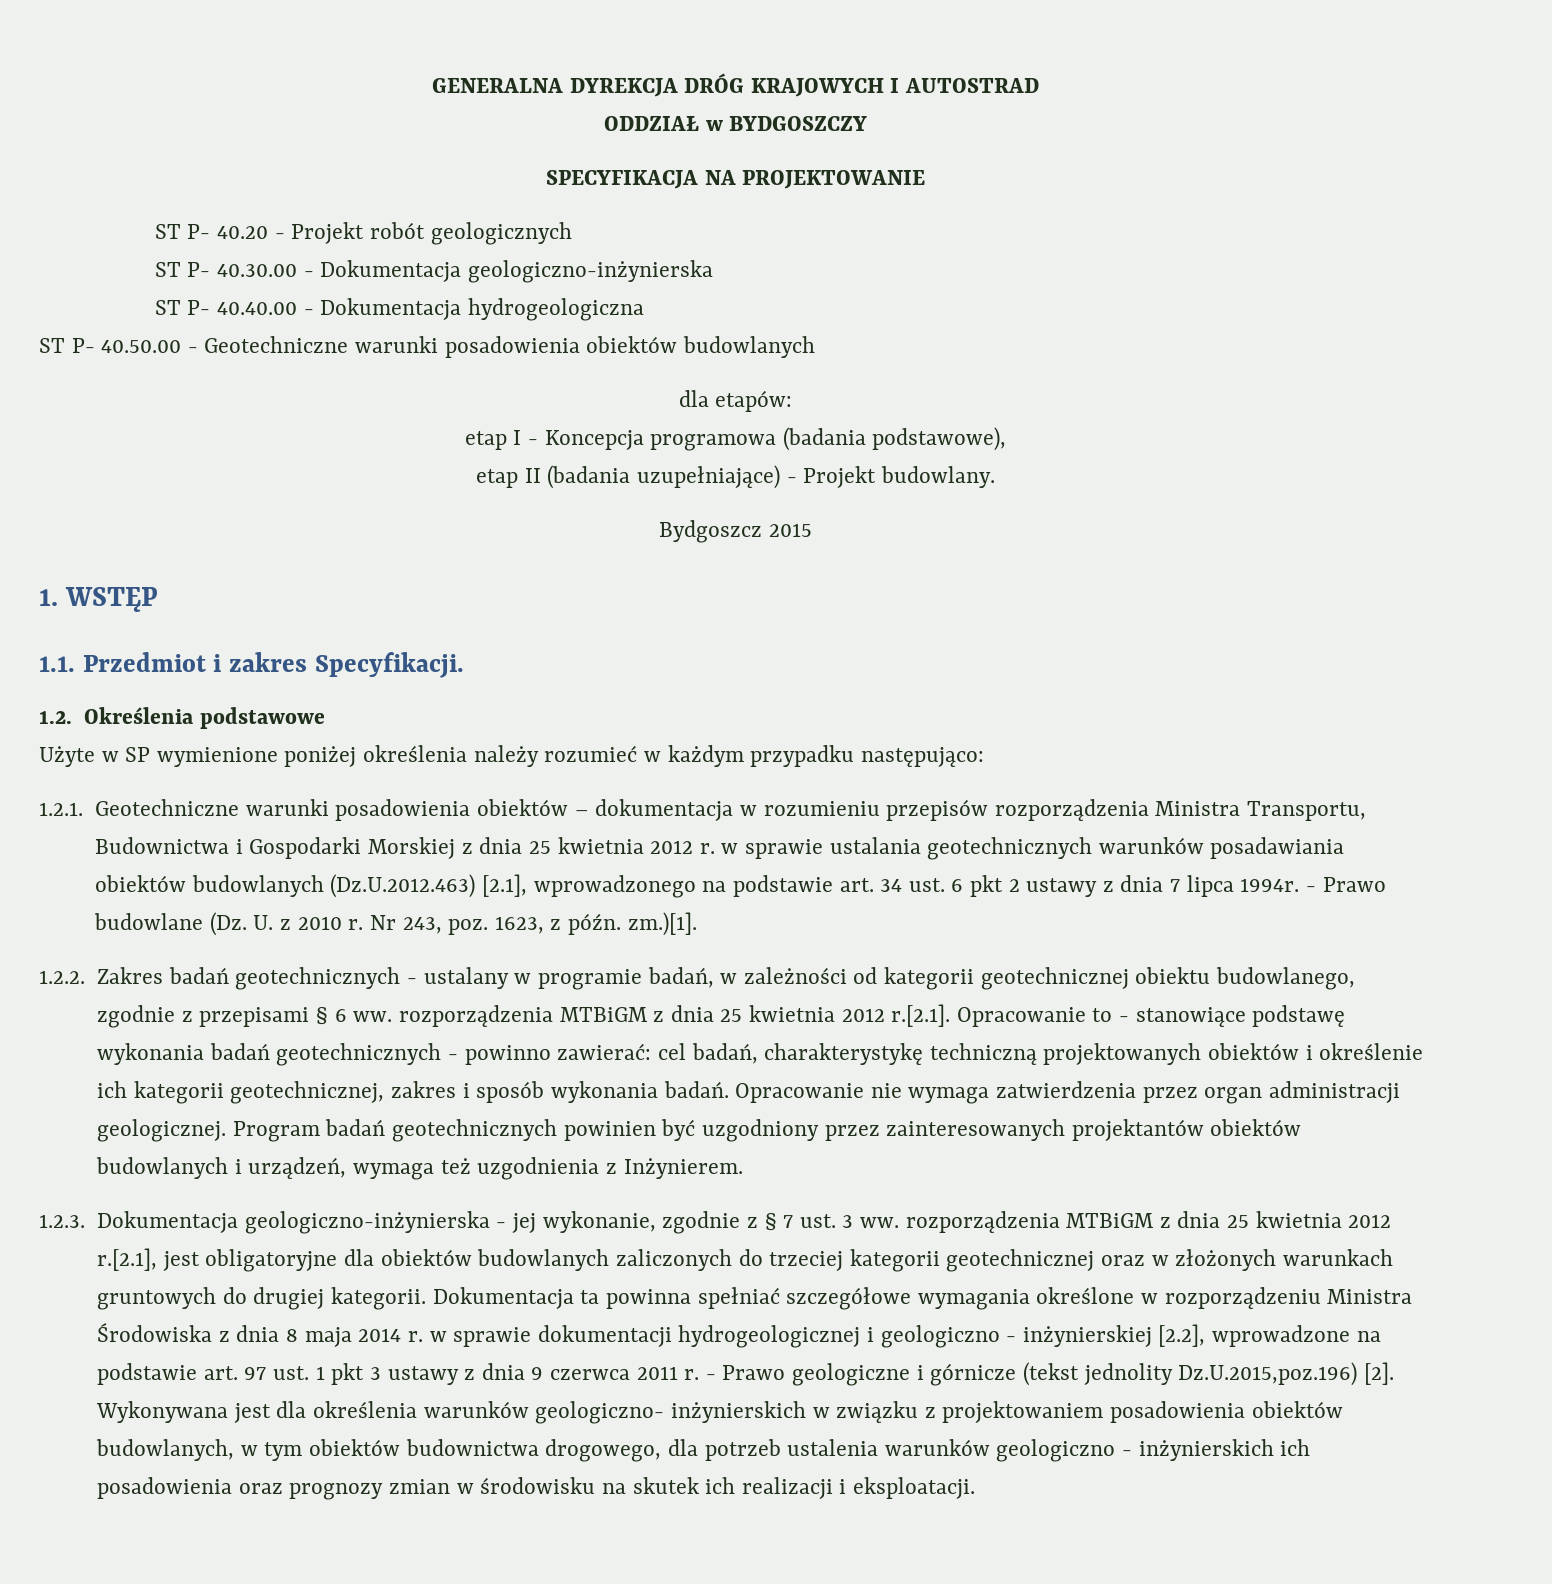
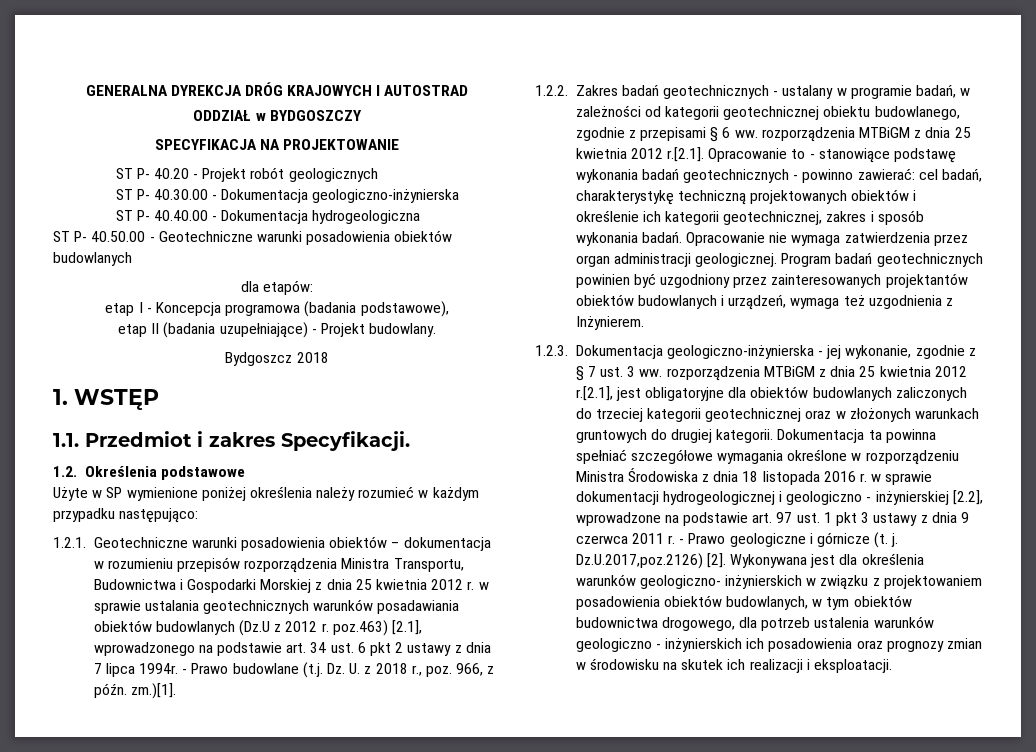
- Bydgoszcz 2015
+ Bydgoszcz 2018
- 1.2.1. Geotechniczne warunki posadowienia obiektów – dokumentacja w rozumieniu przepisów rozporządzenia Ministra Transportu, Budownictwa i Gospodarki Morskiej z dnia 25 kwietnia 2012 r. w sprawie ustalania geotechnicznych warunków posadawiania obiektów budowlanych (Dz.U.2012.463) [2.1], wprowadzonego na podstawie art. 34 ust. 6 pkt 2 ustawy z dnia 7 lipca 1994r.
+ 1.2.1. Geotechniczne warunki posadowienia obiektów – dokumentacja w rozumieniu przepisów rozporządzenia Ministra Transportu, Budownictwa i Gospodarki Morskiej z dnia 25 kwietnia 2012 r. w sprawie ustalania geotechnicznych warunków posadawiania obiektów budowlanych (Dz.U z 2012 r. poz.463) [2.1], wprowadzonego na podstawie art. 34 ust. 6 pkt 2 ustawy z dnia 7 lipca 1994r.
- - Prawo budowlane (Dz. U. z 2010 r. Nr 243, poz. 1623, z późn. zm.)[1].
+ - Prawo budowlane (t.j. Dz. U. z 2018 r., poz. 966, z późn. zm.)[1].
- Dokumentacja ta powinna spełniać szczegółowe wymagania określone w rozporządzeniu Ministra Środowiska z dnia 8 maja 2014 r. w sprawie dokumentacji hydrogeologicznej i geologiczno - inżynierskiej [2.2], wprowadzone na podstawie art. 97 ust. 1 pkt 3 ustawy z dnia 9 czerwca 2011 r.
+ Dokumentacja ta powinna spełniać szczegółowe wymagania określone w rozporządzeniu Ministra Środowiska z dnia 18 listopada 2016 r. w sprawie dokumentacji hydrogeologicznej i geologiczno - inżynierskiej [2.2], wprowadzone na podstawie art. 97 ust. 1 pkt 3 ustawy z dnia 9 czerwca 2011 r.
- - Prawo geologiczne i górnicze (tekst jednolity Dz.U.2015,poz.196) [2].
+ - Prawo geologiczne i górnicze (t. j. Dz.U.2017,poz.2126) [2].

